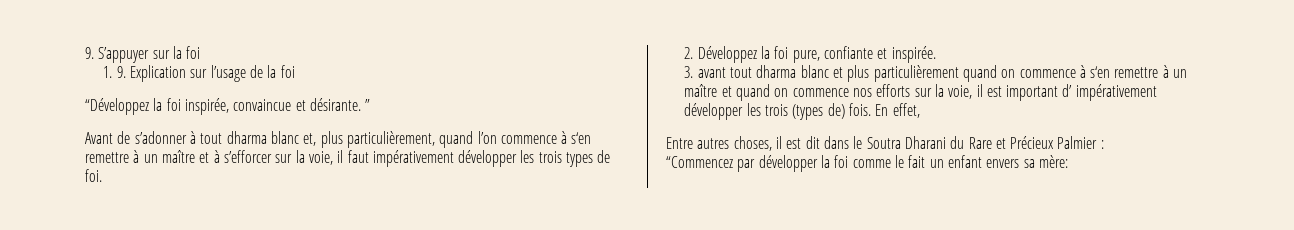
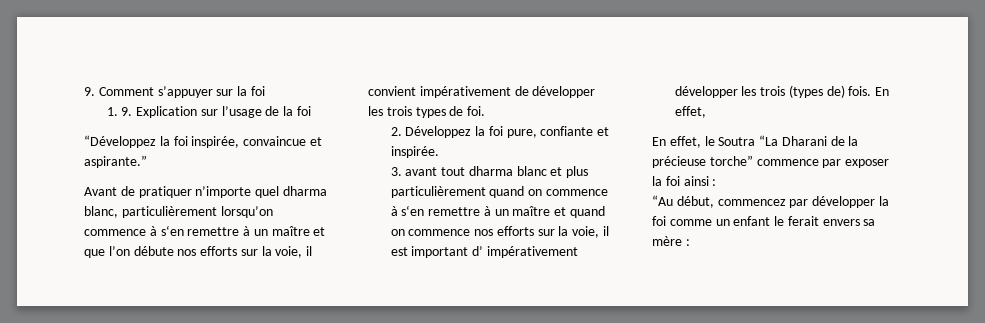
- 9. S’appuyer sur la foi
+ 9. Comment s’appuyer sur la foi
- “Développez la foi inspirée, convaincue et désirante. ”
+ “Développez la foi inspirée, convaincue et aspirante.”
- Avant de s’adonner à tout dharma blanc et, plus particulièrement, quand l’on commence à s‘en remettre à un maître et à s’efforcer sur la voie, il faut impérativement développer les trois types de foi.
+ Avant de pratiquer n’importe quel dharma blanc, particulièrement lorsqu’on commence à s‘en remettre à un maître et que l’on débute nos efforts sur la voie, il convient impérativement de développer les trois types de foi.
- Entre autres choses, il est dit dans le Soutra Dharani du Rare et Précieux Palmier :
- “Commencez par développer la foi comme le fait un enfant envers sa mère:
+ En effet, le Soutra “La Dharani de la précieuse torche” commence par exposer la foi ainsi :
+ “Au début, commencez par développer la foi comme un enfant le ferait envers sa mère :

